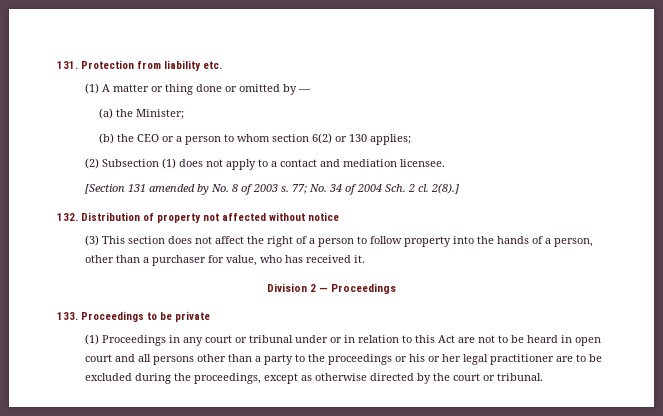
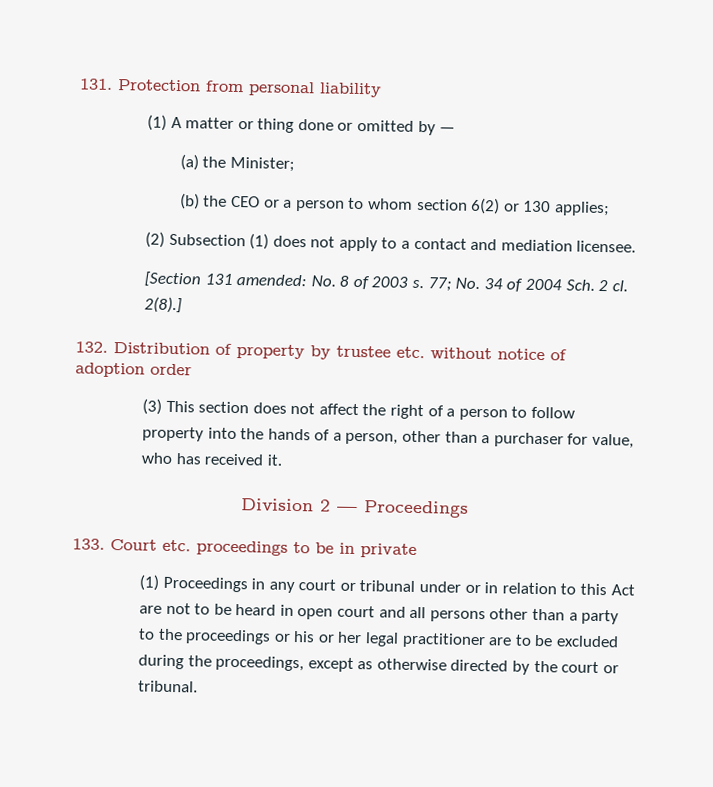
- 131. Protection from liability etc.
+ 131. Protection from personal liability
- [Section 131 amended by No. 8 of 2003 s.
+ [Section 131 amended: No. 8 of 2003 s.
- 132. Distribution of property not affected without notice
+ 132. Distribution of property by trustee etc. without notice of adoption order
- 133. Proceedings to be private
+ 133. Court etc. proceedings to be in private

